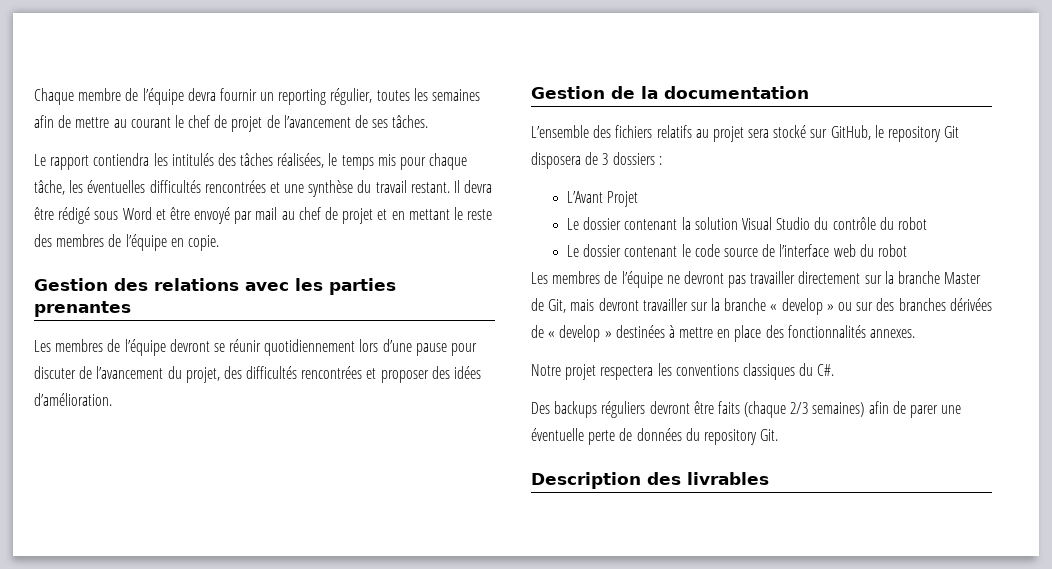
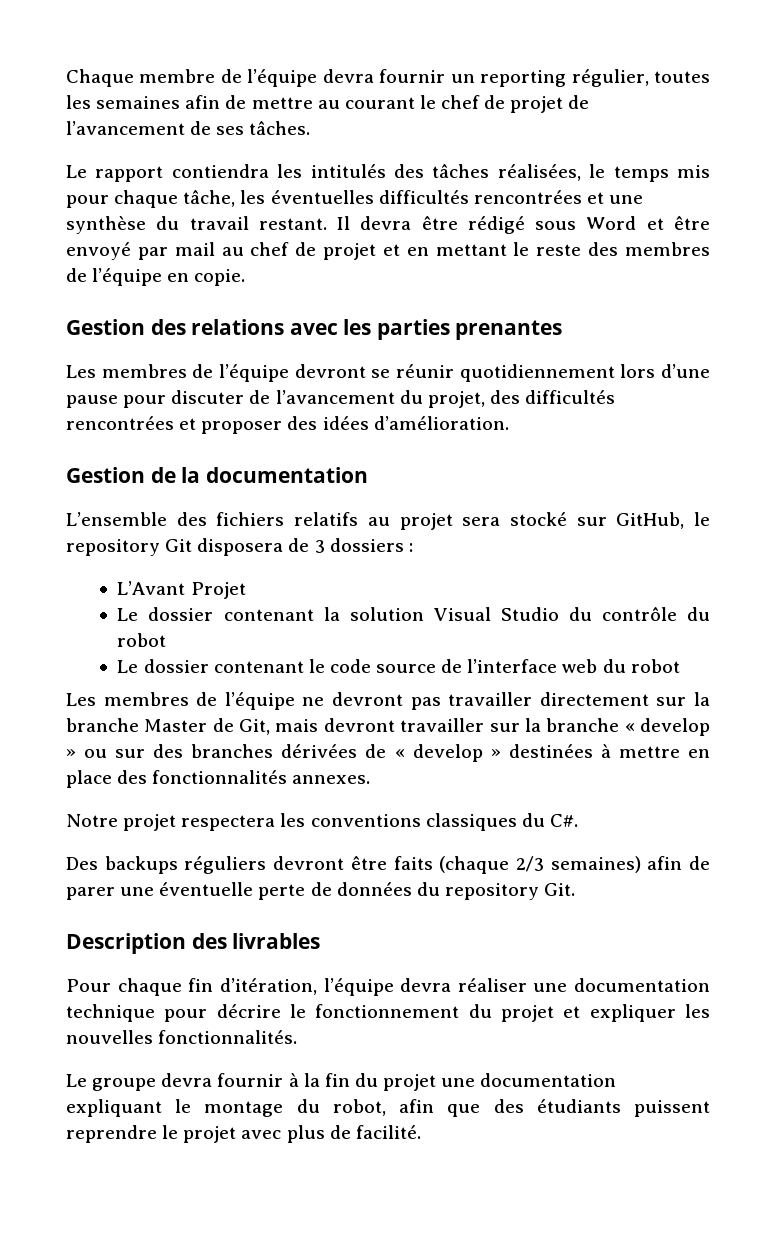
+ Pour chaque fin d’itération, l’équipe devra réaliser une documentation technique pour décrire le fonctionnement du projet et expliquer les nouvelles fonctionnalités.
+ Le groupe devra fournir à la fin du projet une documentation expliquant le montage du robot, afin que des étudiants puissent reprendre le projet avec plus de facilité.

